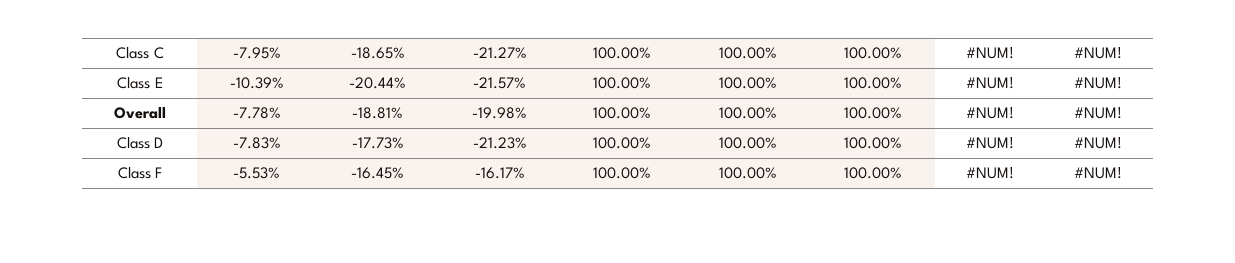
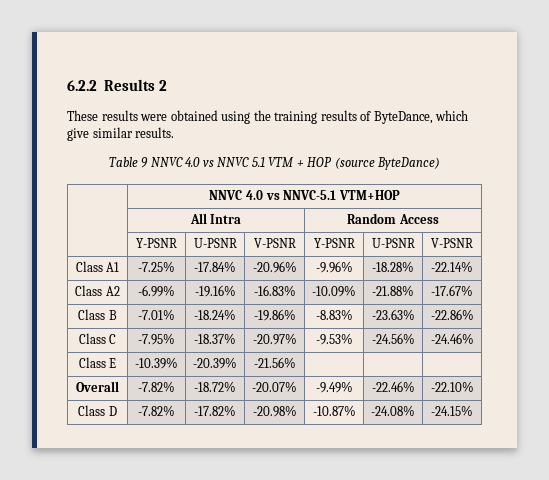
- Class C | -7.95% | -18.65% | -21.27% | 100.00% | 100.00% | 100.00% | #NUM! | #NUM!
- Class E | -10.39% | -20.44% | -21.57% | 100.00% | 100.00% | 100.00% | #NUM! | #NUM!
- Overall | -7.78% | -18.81% | -19.98% | 100.00% | 100.00% | 100.00% | #NUM! | #NUM!
- Class D | -7.83% | -17.73% | -21.23% | 100.00% | 100.00% | 100.00% | #NUM! | #NUM!
- Class F | -5.53% | -16.45% | -16.17% | 100.00% | 100.00% | 100.00% | #NUM! | #NUM!
+ 6.2.2 Results 2
+ These results were obtained using the training results of ByteDance, which give similar results.
+ Table 9 NNVC 4.0 vs NNVC 5.1 VTM + HOP (source ByteDance)
+ | NNVC 4.0 vs NNVC-5.1 VTM+HOP
+ | All Intra | Random Access
+ | Y-PSNR | U-PSNR | V-PSNR | Y-PSNR | U-PSNR | V-PSNR
+ Class A1 | -7.25% | -17.84% | -20.96% | -9.96% | -18.28% | -22.14%
+ Class A2 | -6.99% | -19.16% | -16.83% | -10.09% | -21.88% | -17.67%
+ Class B | -7.01% | -18.24% | -19.86% | -8.83% | -23.63% | -22.86%
+ Class C | -7.95% | -18.37% | -20.97% | -9.53% | -24.56% | -24.46%
+ Class E | -10.39% | -20.39% | -21.56% | | |
+ Overall | -7.82% | -18.72% | -20.07% | -9.49% | -22.46% | -22.10%
+ Class D | -7.82% | -17.82% | -20.98% | -10.87% | -24.08% | -24.15%

